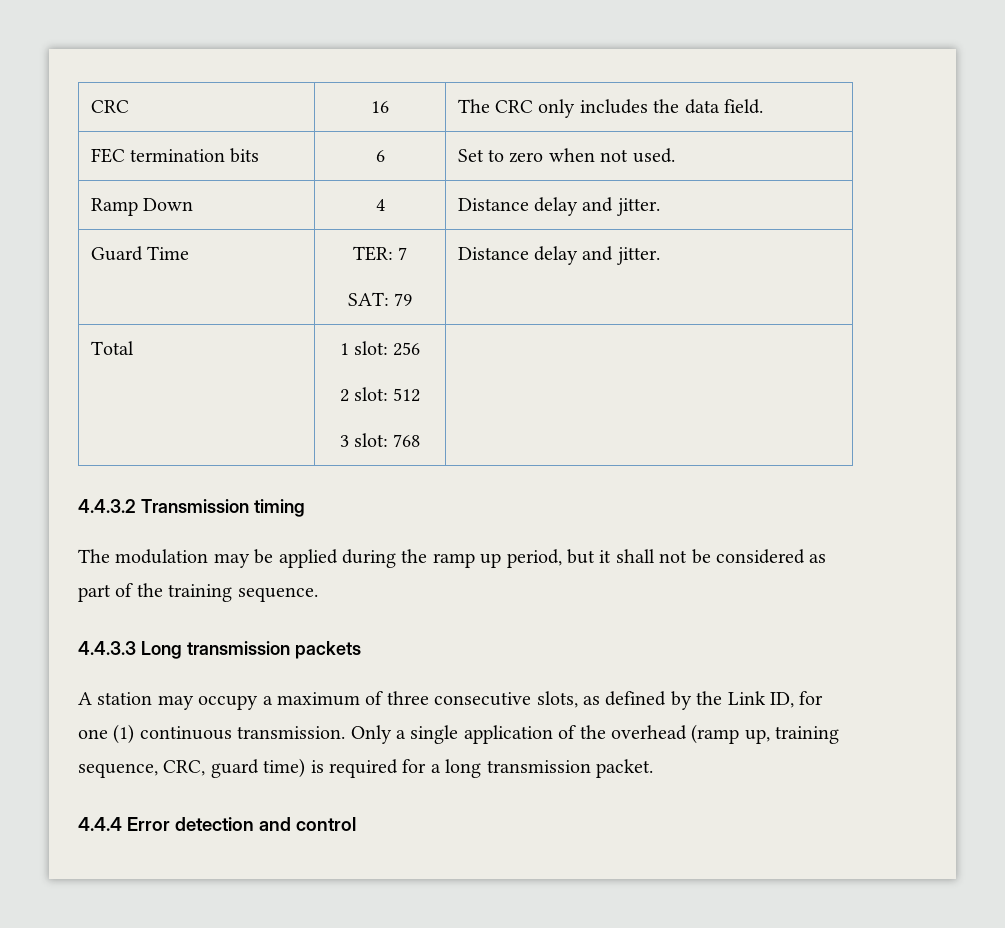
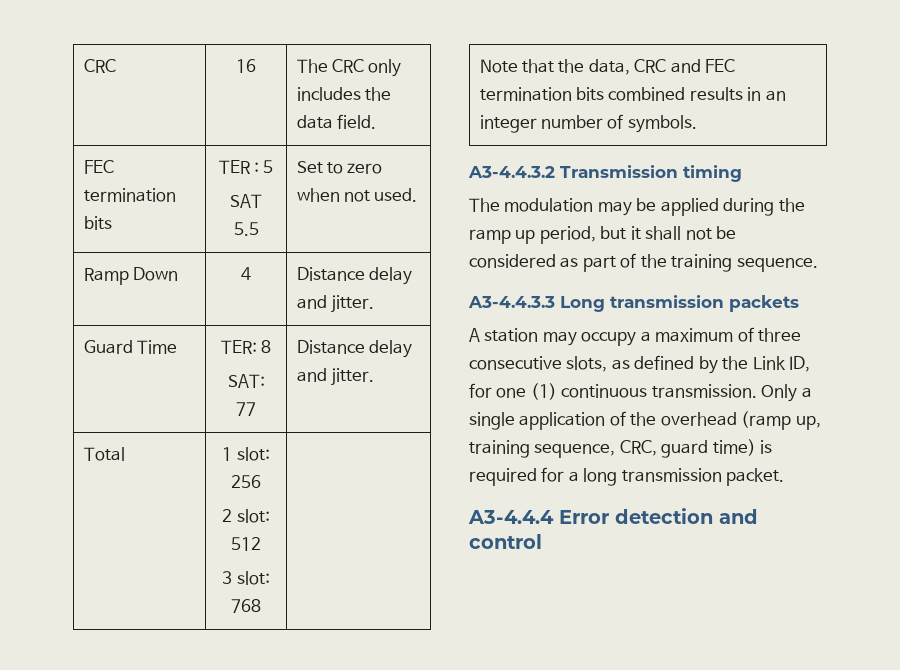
- FEC termination bits | 6 | Set to zero when not used.
+ FEC termination bits | TER : 5
+ SAT 5.5 | Set to zero when not used.
- Guard Time | TER: 7
- SAT: 79 | Distance delay and jitter.
+ Guard Time | TER: 8
+ SAT: 77 | Distance delay and jitter.
- 4.4.3.2 Transmission timing
+ Note that the data, CRC and FEC termination bits combined results in an integer number of symbols.
+ A3-4.4.3.2 Transmission timing
- 4.4.3.3 Long transmission packets
+ A3-4.4.3.3 Long transmission packets
- 4.4.4 Error detection and control
+ A3-4.4.4 Error detection and control

